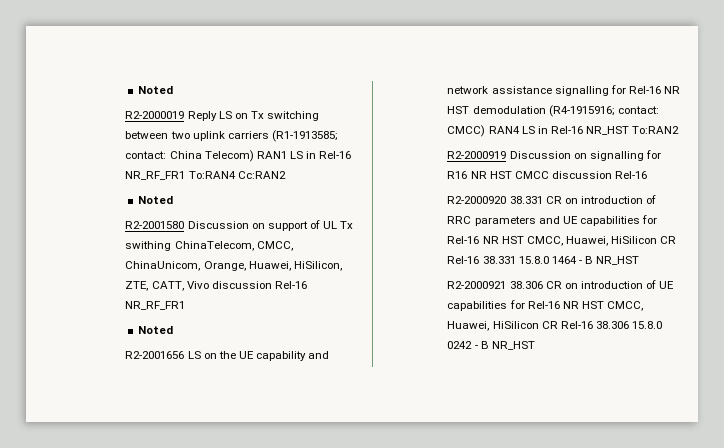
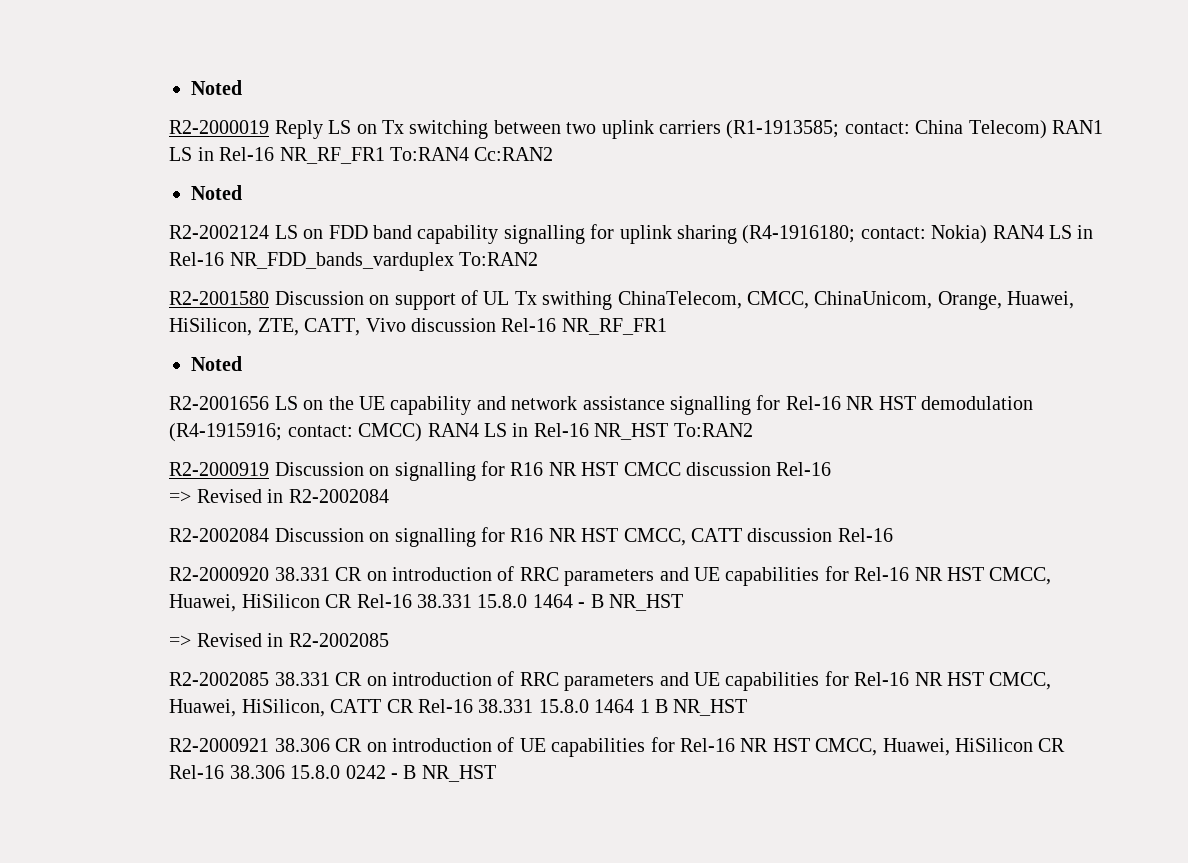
+ R2-2002124 LS on FDD band capability signalling for uplink sharing (R4-1916180; contact: Nokia) RAN4 LS in Rel-16 NR_FDD_bands_varduplex To:RAN2
+ => Revised in R2-2002084
+ R2-2002084 Discussion on signalling for R16 NR HST CMCC, CATT discussion Rel-16
+ => Revised in R2-2002085
+ R2-2002085 38.331 CR on introduction of RRC parameters and UE capabilities for Rel-16 NR HST CMCC, Huawei, HiSilicon, CATT CR Rel-16 38.331 15.8.0 1464 1 B NR_HST

